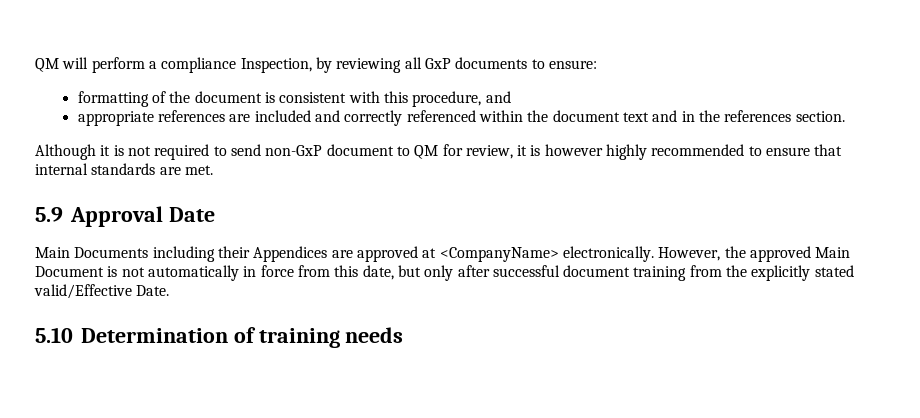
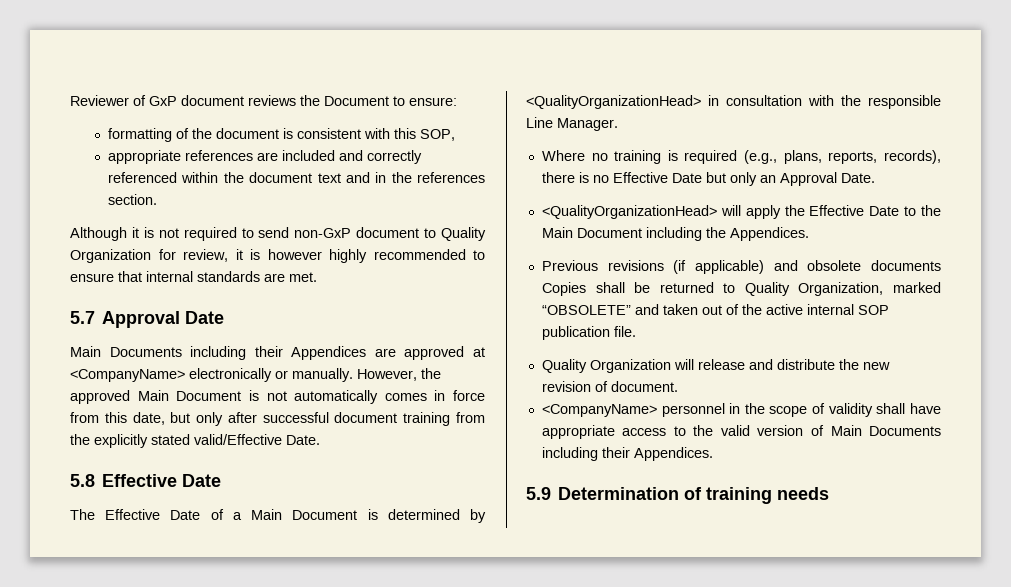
- QM will perform a compliance Inspection, by reviewing all GxP documents to ensure:
+ Reviewer of GxP document reviews the Document to ensure:
- formatting of the document is consistent with this procedure, and
+ formatting of the document is consistent with this SOP,
- Although it is not required to send non-GxP document to QM for review, it is however highly recommended to ensure that internal standards are met.
+ Although it is not required to send non-GxP document to Quality Organization for review, it is however highly recommended to ensure that internal standards are met.
- 5.9 Approval Date
+ 5.7 Approval Date
- Main Documents including their Appendices are approved at <CompanyName> electronically.
+ Main Documents including their Appendices are approved at <CompanyName> electronically or manually.
- However, the approved Main Document is not automatically in force from this date, but only after successful document training from the explicitly stated valid/Effective Date.
+ However, the approved Main Document is not automatically comes in force from this date, but only after successful document training from the explicitly stated valid/Effective Date.
- 5.10 Determination of training needs
+ 5.8 Effective Date
+ The Effective Date of a Main Document is determined by <QualityOrganizationHead> in consultation with the responsible Line Manager.
+ Where no training is required (e.g., plans, reports, records), there is no Effective Date but only an Approval Date.
+ <QualityOrganizationHead> will apply the Effective Date to the Main Document including the Appendices.
+ Previous revisions (if applicable) and obsolete documents Copies shall be returned to Quality Organization, marked “OBSOLETE” and taken out of the active internal SOP publication file.
+ Quality Organization will release and distribute the new revision of document.
+ <CompanyName> personnel in the scope of validity shall have appropriate access to the valid version of Main Documents including their Appendices.
+ 5.9 Determination of training needs

